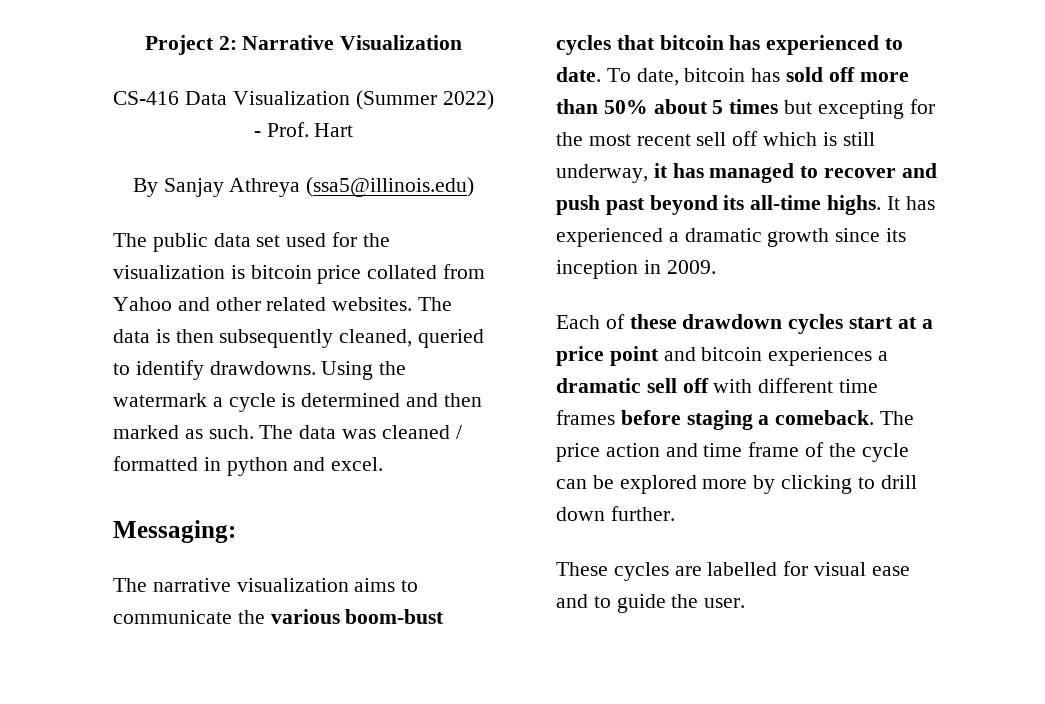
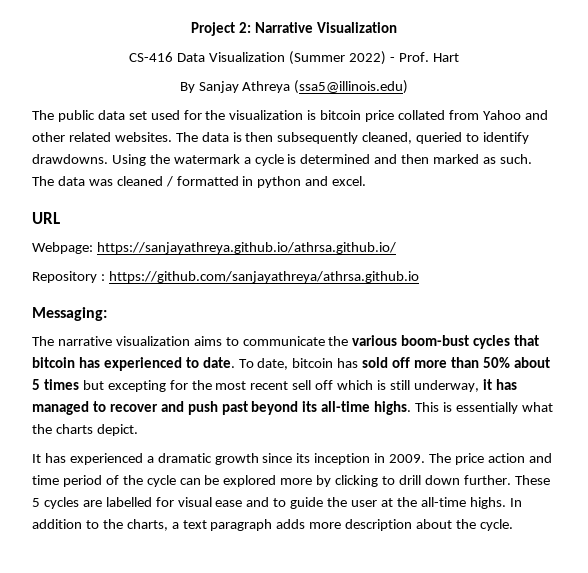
+ URL
+ Webpage: https://sanjayathreya.github.io/athrsa.github.io/
+ Repository : https://github.com/sanjayathreya/athrsa.github.io
- To date, bitcoin has sold off more than 50% about 5 times but excepting for the most recent sell off which is still underway, it has managed to recover and push past beyond its all-time highs. It has experienced a dramatic growth since its inception in 2009.
- Each of these drawdown cycles start at a price point and bitcoin experiences a dramatic sell off with different time frames before staging a comeback.
+ To date, bitcoin has sold off more than 50% about 5 times but excepting for the most recent sell off which is still underway, it has managed to recover and push past beyond its all-time highs. This is essentially what the charts depict.
+ It has experienced a dramatic growth since its inception in 2009.
- The price action and time frame of the cycle can be explored more by clicking to drill down further.
- These cycles are labelled for visual ease and to guide the user.
+ The price action and time period of the cycle can be explored more by clicking to drill down further. These 5 cycles are labelled for visual ease and to guide the user at the all-time highs. In addition to the charts, a text paragraph adds more description about the cycle.

